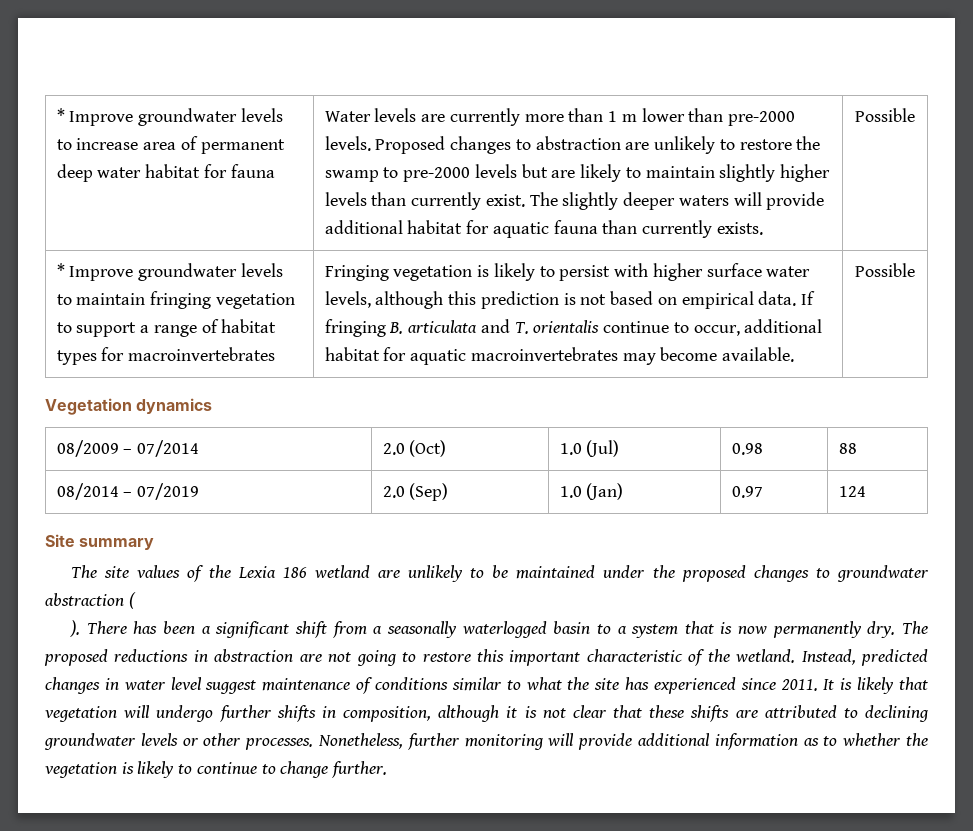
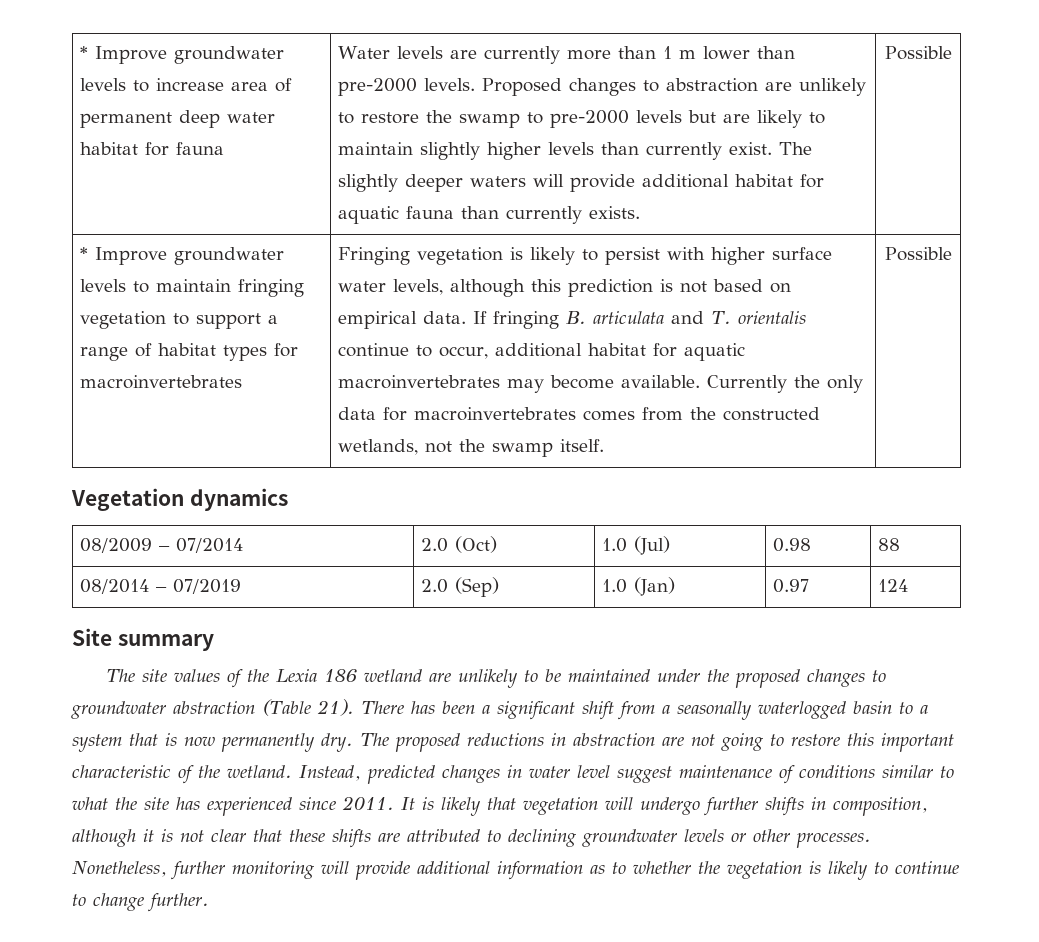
+ Currently the only data for macroinvertebrates comes from the constructed wetlands, not the swamp itself.
- The site values of the Lexia 186 wetland are unlikely to be maintained under the proposed changes to groundwater abstraction (
- ).
+ The site values of the Lexia 186 wetland are unlikely to be maintained under the proposed changes to groundwater abstraction (Table 21).

